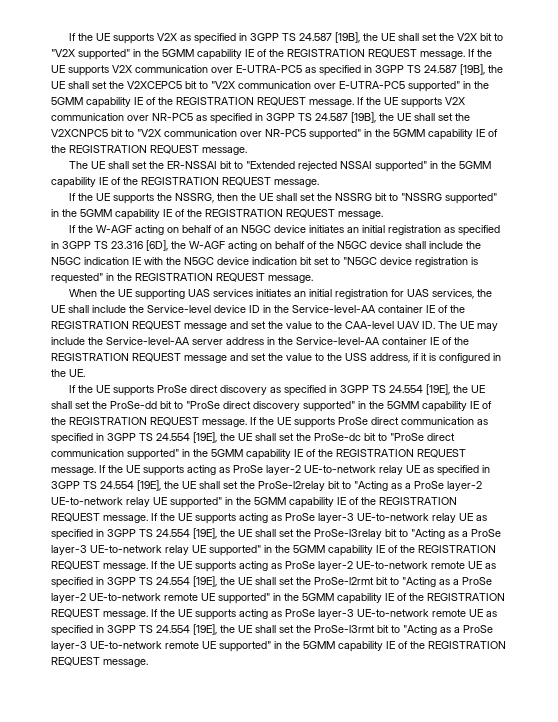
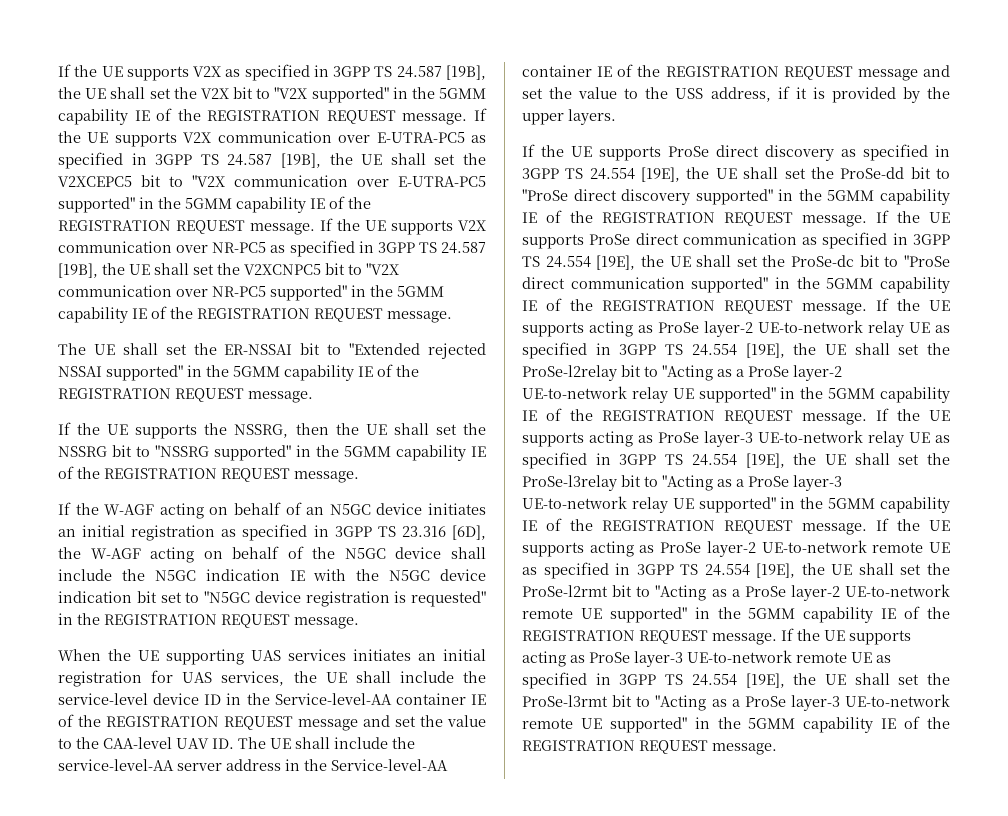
- When the UE supporting UAS services initiates an initial registration for UAS services, the UE shall include the Service-level device ID in the Service-level-AA container IE of the REGISTRATION REQUEST message and set the value to the CAA-level UAV ID. The UE may include the Service-level-AA server address in the Service-level-AA container IE of the REGISTRATION REQUEST message and set the value to the USS address, if it is configured in the UE.
+ When the UE supporting UAS services initiates an initial registration for UAS services, the UE shall include the service-level device ID in the Service-level-AA container IE of the REGISTRATION REQUEST message and set the value to the CAA-level UAV ID. The UE shall include the service-level-AA server address in the Service-level-AA container IE of the REGISTRATION REQUEST message and set the value to the USS address, if it is provided by the upper layers.

